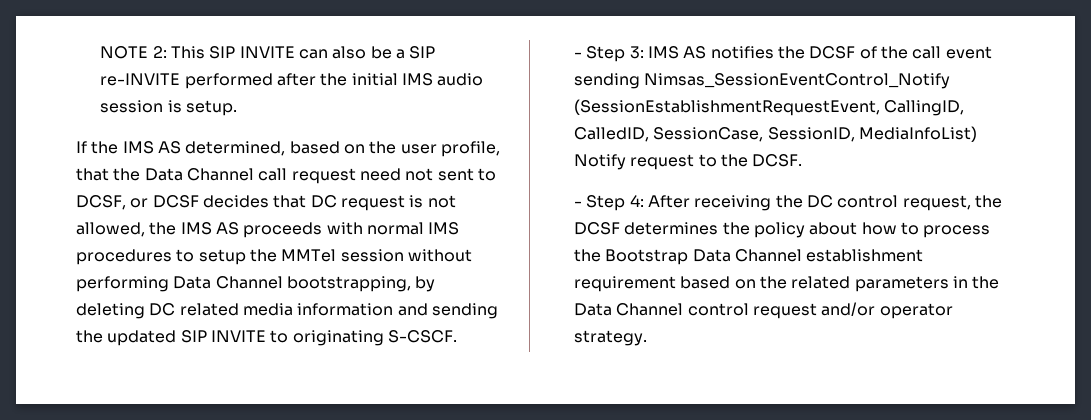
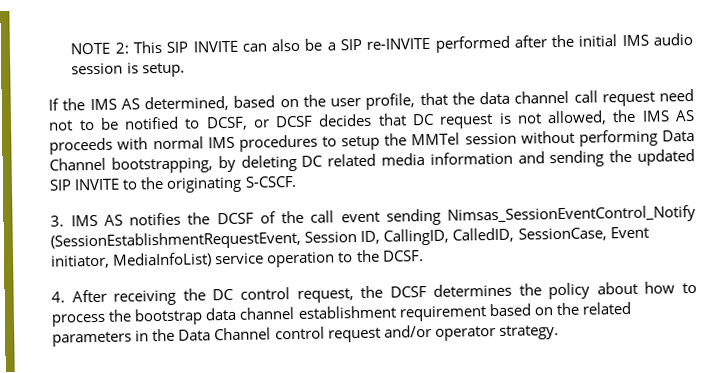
- If the IMS AS determined, based on the user profile, that the Data Channel call request need not sent to DCSF, or DCSF decides that DC request is not allowed, the IMS AS proceeds with normal IMS procedures to setup the MMTel session without performing Data Channel bootstrapping, by deleting DC related media information and sending the updated SIP INVITE to originating S-CSCF.
+ If the IMS AS determined, based on the user profile, that the data channel call request need not to be notified to DCSF, or DCSF decides that DC request is not allowed, the IMS AS proceeds with normal IMS procedures to setup the MMTel session without performing Data Channel bootstrapping, by deleting DC related media information and sending the updated SIP INVITE to the originating S-CSCF.
- - Step 3: IMS AS notifies the DCSF of the call event sending Nimsas_SessionEventControl_Notify (SessionEstablishmentRequestEvent, CallingID, CalledID, SessionCase, SessionID, MediaInfoList) Notify request to the DCSF.
+ 3. IMS AS notifies the DCSF of the call event sending Nimsas_SessionEventControl_Notify (SessionEstablishmentRequestEvent, Session ID, CallingID, CalledID, SessionCase, Event initiator, MediaInfoList) service operation to the DCSF.
- - Step 4: After receiving the DC control request, the DCSF determines the policy about how to process the Bootstrap Data Channel establishment requirement based on the related parameters in the Data Channel control request and/or operator strategy.
+ 4. After receiving the DC control request, the DCSF determines the policy about how to process the bootstrap data channel establishment requirement based on the related parameters in the Data Channel control request and/or operator strategy.

